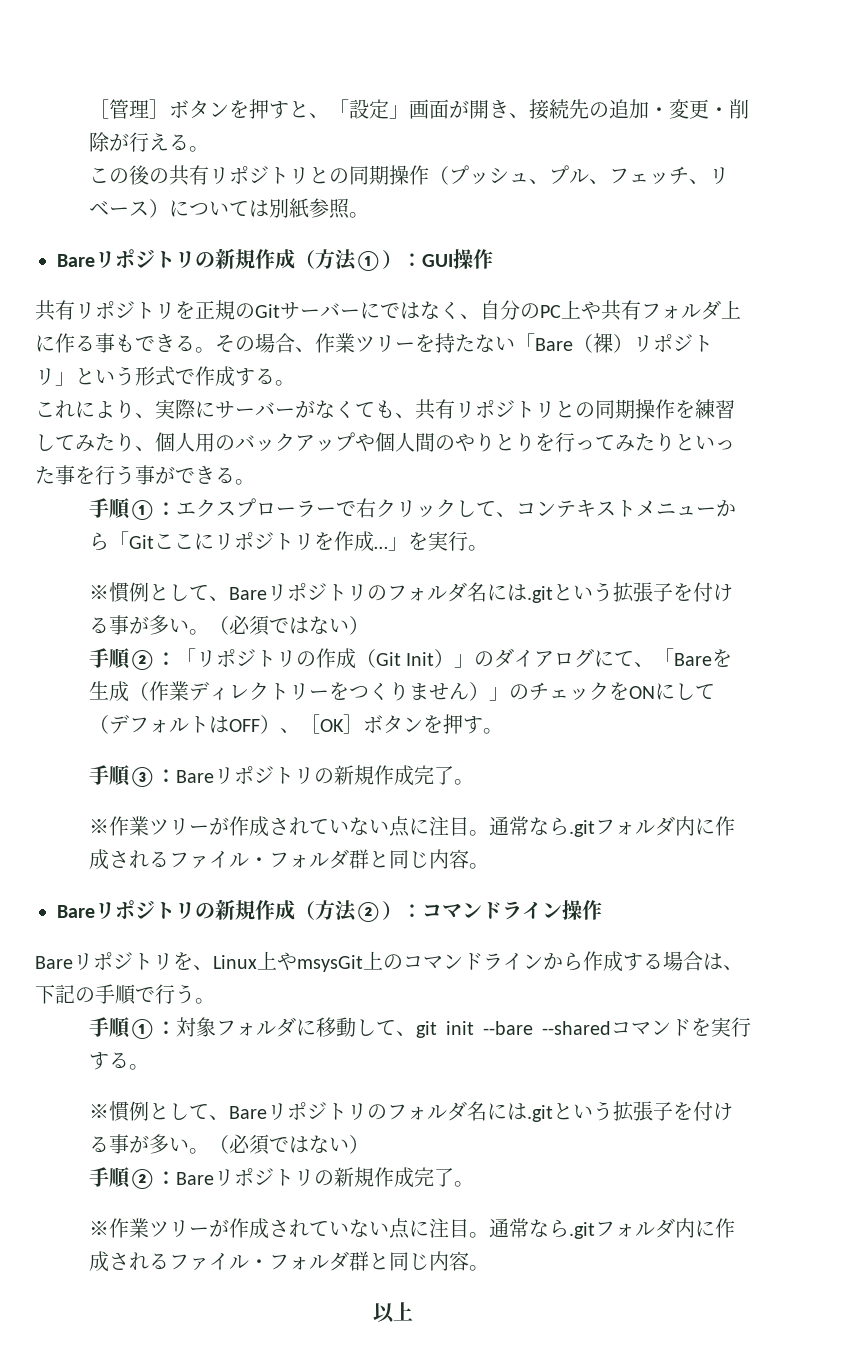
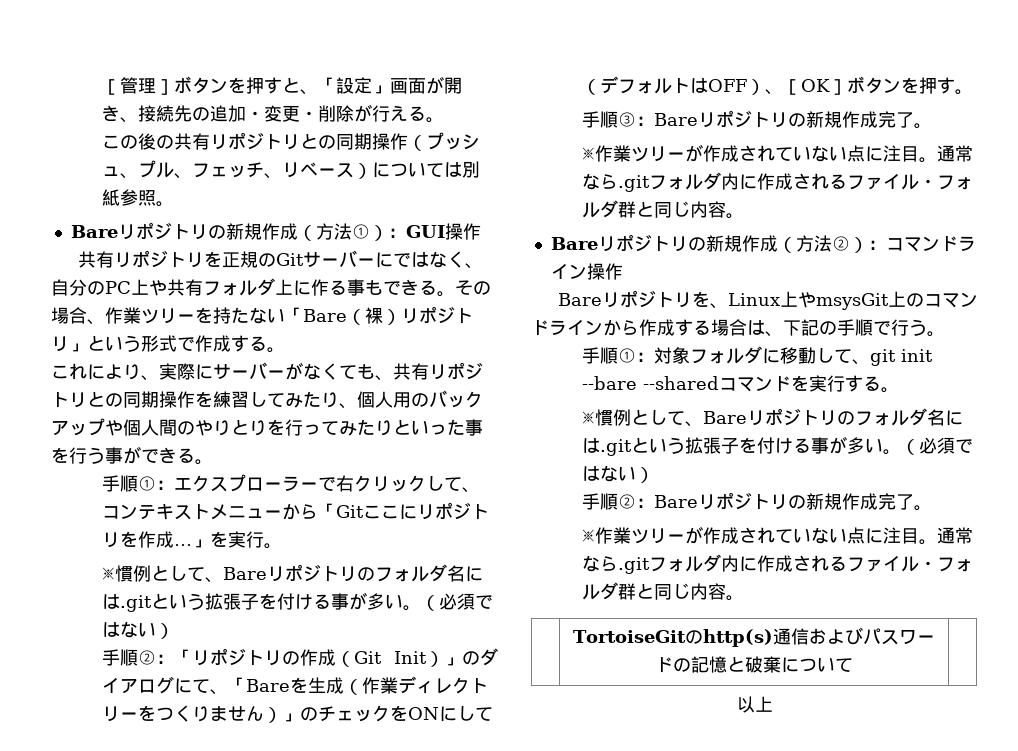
+ | TortoiseGitのhttp(s)通信およびパスワードの記憶と破棄について |

